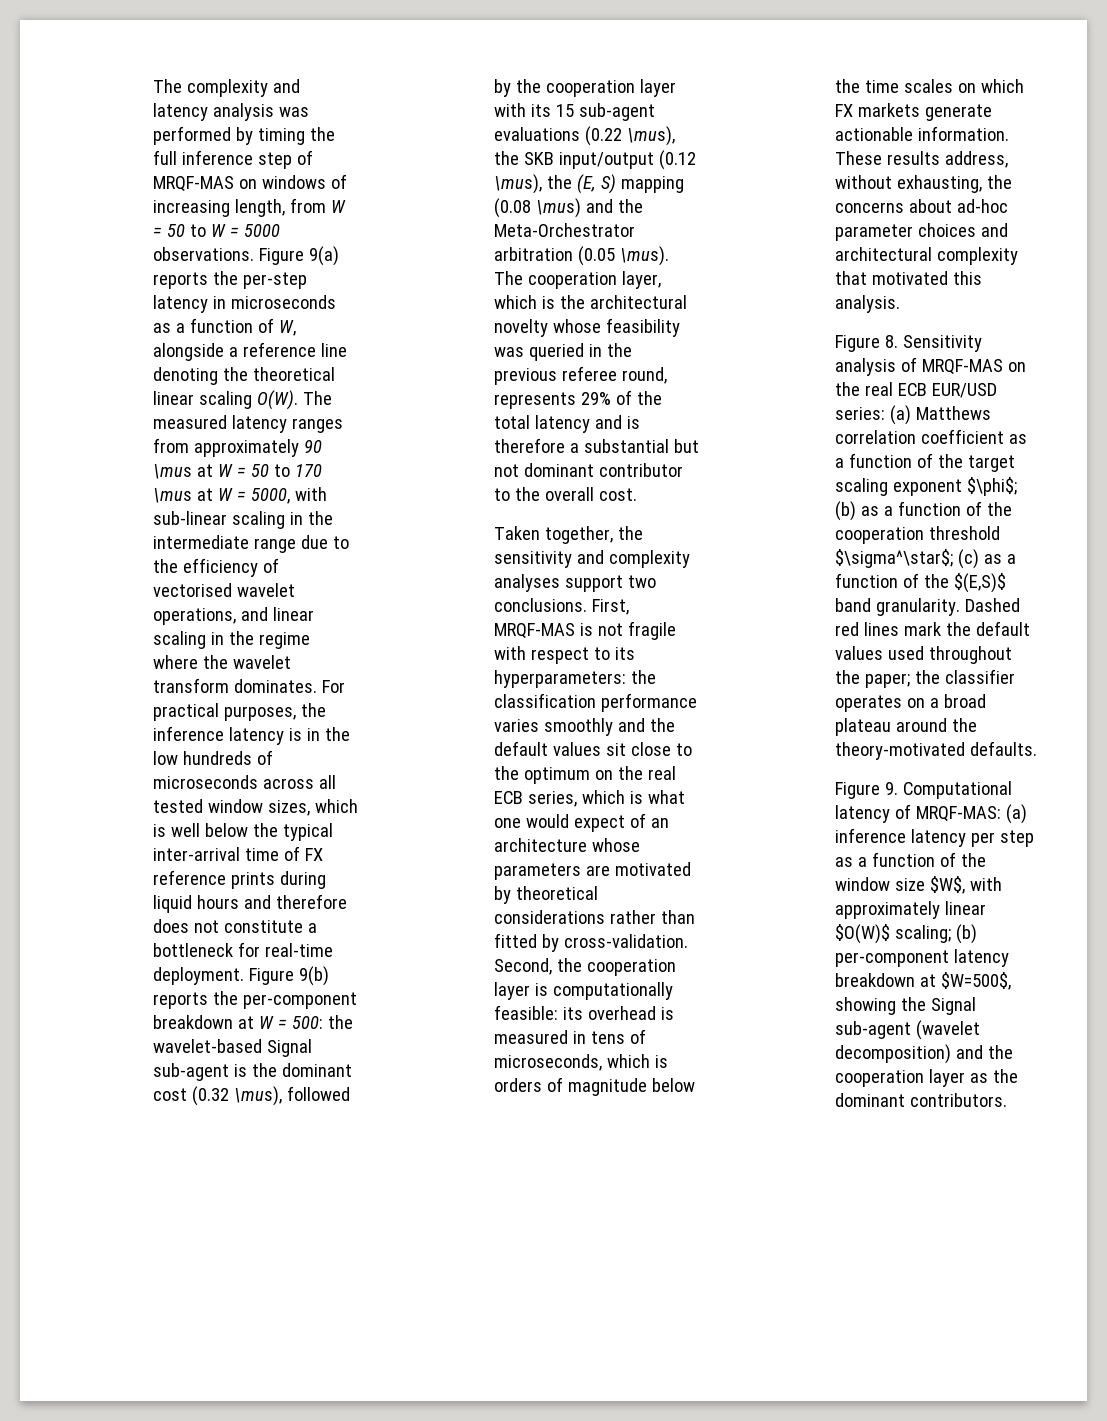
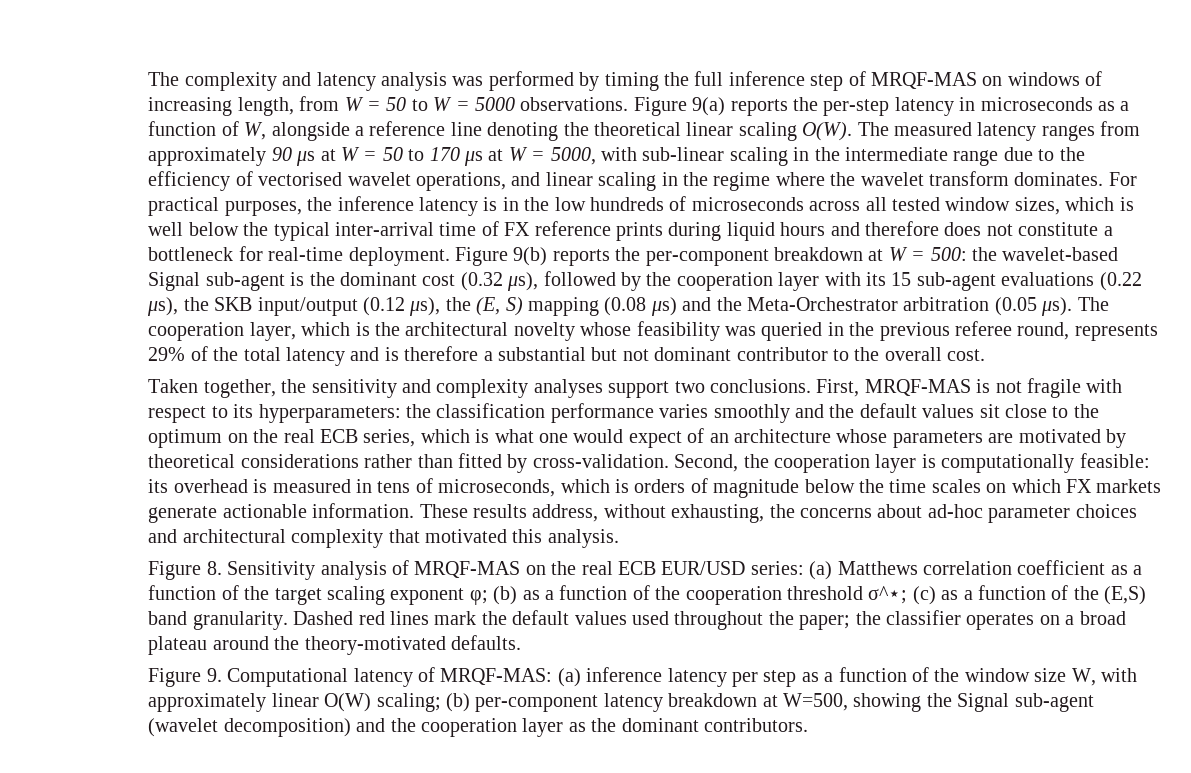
- The measured latency ranges from approximately 90 \mus at W = 50 to 170 \mus at W = 5000, with sub-linear scaling in the intermediate range due to the efficiency of vectorised wavelet operations, and linear scaling in the regime where the wavelet transform dominates.
+ The measured latency ranges from approximately 90 μs at W = 50 to 170 μs at W = 5000, with sub-linear scaling in the intermediate range due to the efficiency of vectorised wavelet operations, and linear scaling in the regime where the wavelet transform dominates.
- Figure 9(b) reports the per-component breakdown at W = 500: the wavelet-based Signal sub-agent is the dominant cost (0.32 \mus), followed by the cooperation layer with its 15 sub-agent evaluations (0.22 \mus), the SKB input/output (0.12 \mus), the (E, S) mapping (0.08 \mus) and the Meta-Orchestrator arbitration (0.05 \mus).
+ Figure 9(b) reports the per-component breakdown at W = 500: the wavelet-based Signal sub-agent is the dominant cost (0.32 μs), followed by the cooperation layer with its 15 sub-agent evaluations (0.22 μs), the SKB input/output (0.12 μs), the (E, S) mapping (0.08 μs) and the Meta-Orchestrator arbitration (0.05 μs).
- Figure 8. Sensitivity analysis of MRQF-MAS on the real ECB EUR/USD series: (a) Matthews correlation coefficient as a function of the target scaling exponent $\phi$; (b) as a function of the cooperation threshold $\sigma^\star$; (c) as a function of the $(E,S)$ band granularity.
+ Figure 8. Sensitivity analysis of MRQF-MAS on the real ECB EUR/USD series: (a) Matthews correlation coefficient as a function of the target scaling exponent φ; (b) as a function of the cooperation threshold σ^⋆; (c) as a function of the (E,S) band granularity.
- Figure 9. Computational latency of MRQF-MAS: (a) inference latency per step as a function of the window size $W$, with approximately linear $O(W)$ scaling; (b) per-component latency breakdown at $W=500$, showing the Signal sub-agent (wavelet decomposition) and the cooperation layer as the dominant contributors.
+ Figure 9. Computational latency of MRQF-MAS: (a) inference latency per step as a function of the window size W, with approximately linear O(W) scaling; (b) per-component latency breakdown at W=500, showing the Signal sub-agent (wavelet decomposition) and the cooperation layer as the dominant contributors.

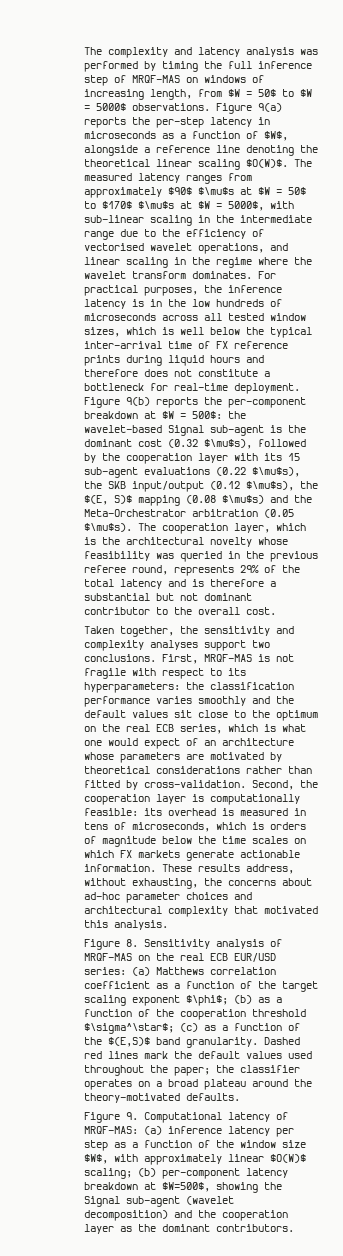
- The complexity and latency analysis was performed by timing the full inference step of MRQF-MAS on windows of increasing length, from W = 50 to W = 5000 observations.
+ The complexity and latency analysis was performed by timing the full inference step of MRQF-MAS on windows of increasing length, from $W = 50$ to $W = 5000$ observations.
- Figure 9(a) reports the per-step latency in microseconds as a function of W, alongside a reference line denoting the theoretical linear scaling O(W).
+ Figure 9(a) reports the per-step latency in microseconds as a function of $W$, alongside a reference line denoting the theoretical linear scaling $O(W)$.
- The measured latency ranges from approximately 90 μs at W = 50 to 170 μs at W = 5000, with sub-linear scaling in the intermediate range due to the efficiency of vectorised wavelet operations, and linear scaling in the regime where the wavelet transform dominates.
+ The measured latency ranges from approximately $90$ $\mu$s at $W = 50$ to $170$ $\mu$s at $W = 5000$, with sub-linear scaling in the intermediate range due to the efficiency of vectorised wavelet operations, and linear scaling in the regime where the wavelet transform dominates.
- Figure 9(b) reports the per-component breakdown at W = 500: the wavelet-based Signal sub-agent is the dominant cost (0.32 μs), followed by the cooperation layer with its 15 sub-agent evaluations (0.22 μs), the SKB input/output (0.12 μs), the (E, S) mapping (0.08 μs) and the Meta-Orchestrator arbitration (0.05 μs).
+ Figure 9(b) reports the per-component breakdown at $W = 500$: the wavelet-based Signal sub-agent is the dominant cost (0.32 $\mu$s), followed by the cooperation layer with its 15 sub-agent evaluations (0.22 $\mu$s), the SKB input/output (0.12 $\mu$s), the $(E, S)$ mapping (0.08 $\mu$s) and the Meta-Orchestrator arbitration (0.05 $\mu$s).
- Figure 8. Sensitivity analysis of MRQF-MAS on the real ECB EUR/USD series: (a) Matthews correlation coefficient as a function of the target scaling exponent φ; (b) as a function of the cooperation threshold σ^⋆; (c) as a function of the (E,S) band granularity.
+ Figure 8. Sensitivity analysis of MRQF-MAS on the real ECB EUR/USD series: (a) Matthews correlation coefficient as a function of the target scaling exponent $\phi$; (b) as a function of the cooperation threshold $\sigma^\star$; (c) as a function of the $(E,S)$ band granularity.
- Figure 9. Computational latency of MRQF-MAS: (a) inference latency per step as a function of the window size W, with approximately linear O(W) scaling; (b) per-component latency breakdown at W=500, showing the Signal sub-agent (wavelet decomposition) and the cooperation layer as the dominant contributors.
+ Figure 9. Computational latency of MRQF-MAS: (a) inference latency per step as a function of the window size $W$, with approximately linear $O(W)$ scaling; (b) per-component latency breakdown at $W=500$, showing the Signal sub-agent (wavelet decomposition) and the cooperation layer as the dominant contributors.

